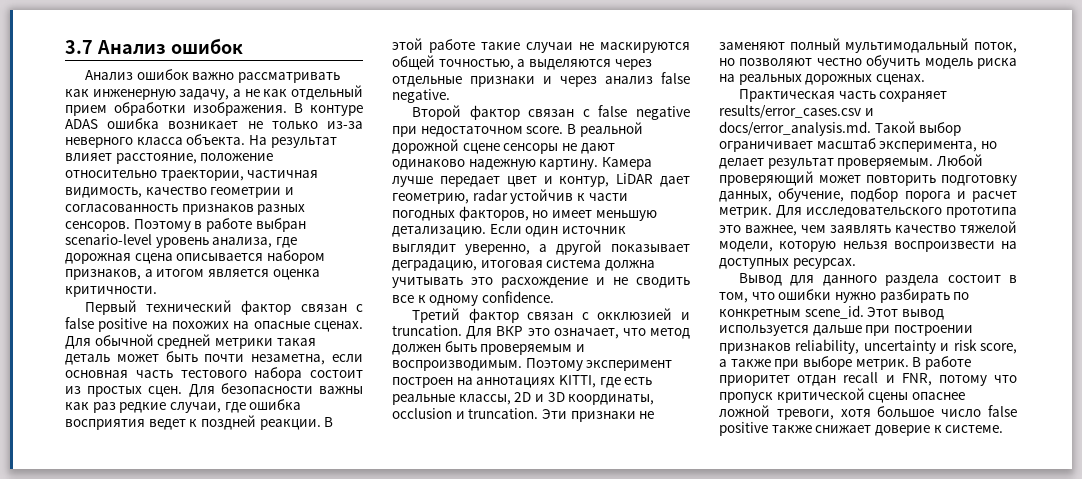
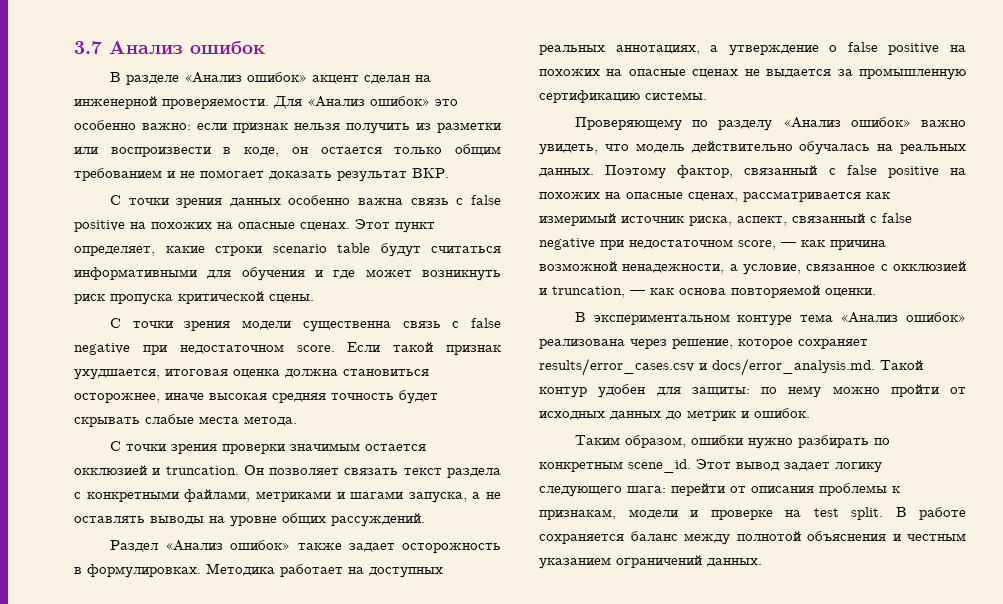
- Анализ ошибок важно рассматривать как инженерную задачу, а не как отдельный прием обработки изображения. В контуре ADAS ошибка возникает не только из-за неверного класса объекта. На результат влияет расстояние, положение относительно траектории, частичная видимость, качество геометрии и согласованность признаков разных сенсоров. Поэтому в работе выбран scenario-level уровень анализа, где дорожная сцена описывается набором признаков, а итогом является оценка критичности.
- Первый технический фактор связан с false positive на похожих на опасные сценах.
+ В разделе «Анализ ошибок» акцент сделан на инженерной проверяемости. Для «Анализ ошибок» это особенно важно: если признак нельзя получить из разметки или воспроизвести в коде, он остается только общим требованием и не помогает доказать результат ВКР.
+ С точки зрения данных особенно важна связь с false positive на похожих на опасные сценах.
- Для обычной средней метрики такая деталь может быть почти незаметна, если основная часть тестового набора состоит из простых сцен. Для безопасности важны как раз редкие случаи, где ошибка восприятия ведет к поздней реакции. В этой работе такие случаи не маскируются общей точностью, а выделяются через отдельные признаки и через анализ false negative.
- Второй фактор связан с false negative при недостаточном score.
+ Этот пункт определяет, какие строки scenario table будут считаться информативными для обучения и где может возникнуть риск пропуска критической сцены.
+ С точки зрения модели существенна связь с false negative при недостаточном score.
- В реальной дорожной сцене сенсоры не дают одинаково надежную картину. Камера лучше передает цвет и контур, LiDAR дает геометрию, radar устойчив к части погодных факторов, но имеет меньшую детализацию. Если один источник выглядит уверенно, а другой показывает деградацию, итоговая система должна учитывать это расхождение и не сводить все к одному confidence.
- Третий фактор связан с окклюзией и truncation. Для ВКР это означает, что метод должен быть проверяемым и воспроизводимым. Поэтому эксперимент построен на аннотациях KITTI, где есть реальные классы, 2D и 3D координаты, occlusion и truncation. Эти признаки не заменяют полный мультимодальный поток, но позволяют честно обучить модель риска на реальных дорожных сценах.
- Практическая часть сохраняет results/error_cases.csv и docs/error_analysis.md. Такой выбор ограничивает масштаб эксперимента, но делает результат проверяемым. Любой проверяющий может повторить подготовку данных, обучение, подбор порога и расчет метрик. Для исследовательского прототипа это важнее, чем заявлять качество тяжелой модели, которую нельзя воспроизвести на доступных ресурсах.
- Вывод для данного раздела состоит в том, что ошибки нужно разбирать по конкретным scene_id.
+ Если такой признак ухудшается, итоговая оценка должна становиться осторожнее, иначе высокая средняя точность будет скрывать слабые места метода.
+ С точки зрения проверки значимым остается окклюзией и truncation. Он позволяет связать текст раздела с конкретными файлами, метриками и шагами запуска, а не оставлять выводы на уровне общих рассуждений.
+ Раздел «Анализ ошибок» также задает осторожность в формулировках. Методика работает на доступных реальных аннотациях, а утверждение о false positive на похожих на опасные сценах не выдается за промышленную сертификацию системы.
+ Проверяющему по разделу «Анализ ошибок» важно увидеть, что модель действительно обучалась на реальных данных. Поэтому фактор, связанный с false positive на похожих на опасные сценах, рассматривается как измеримый источник риска, аспект, связанный с false negative при недостаточном score, — как причина возможной ненадежности, а условие, связанное с окклюзией и truncation, — как основа повторяемой оценки.
+ В экспериментальном контуре тема «Анализ ошибок» реализована через решение, которое сохраняет results/error_cases.csv и docs/error_analysis.md. Такой контур удобен для защиты: по нему можно пройти от исходных данных до метрик и ошибок.
+ Таким образом, ошибки нужно разбирать по конкретным scene_id.
- Этот вывод используется дальше при построении признаков reliability, uncertainty и risk score, а также при выборе метрик. В работе приоритет отдан recall и FNR, потому что пропуск критической сцены опаснее ложной тревоги, хотя большое число false positive также снижает доверие к системе.
+ Этот вывод задает логику следующего шага: перейти от описания проблемы к признакам, модели и проверке на test split. В работе сохраняется баланс между полнотой объяснения и честным указанием ограничений данных.

